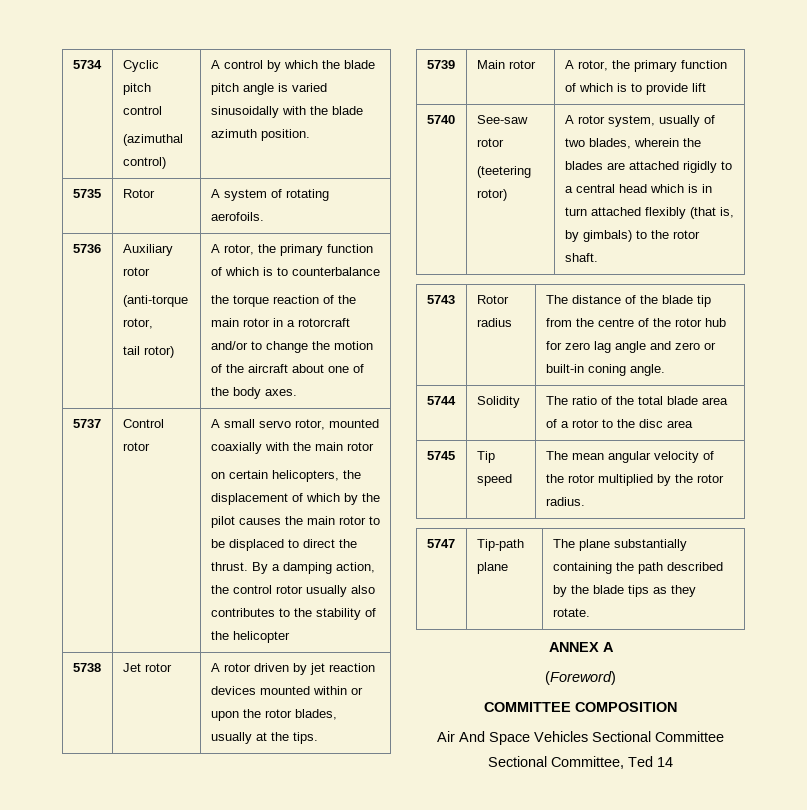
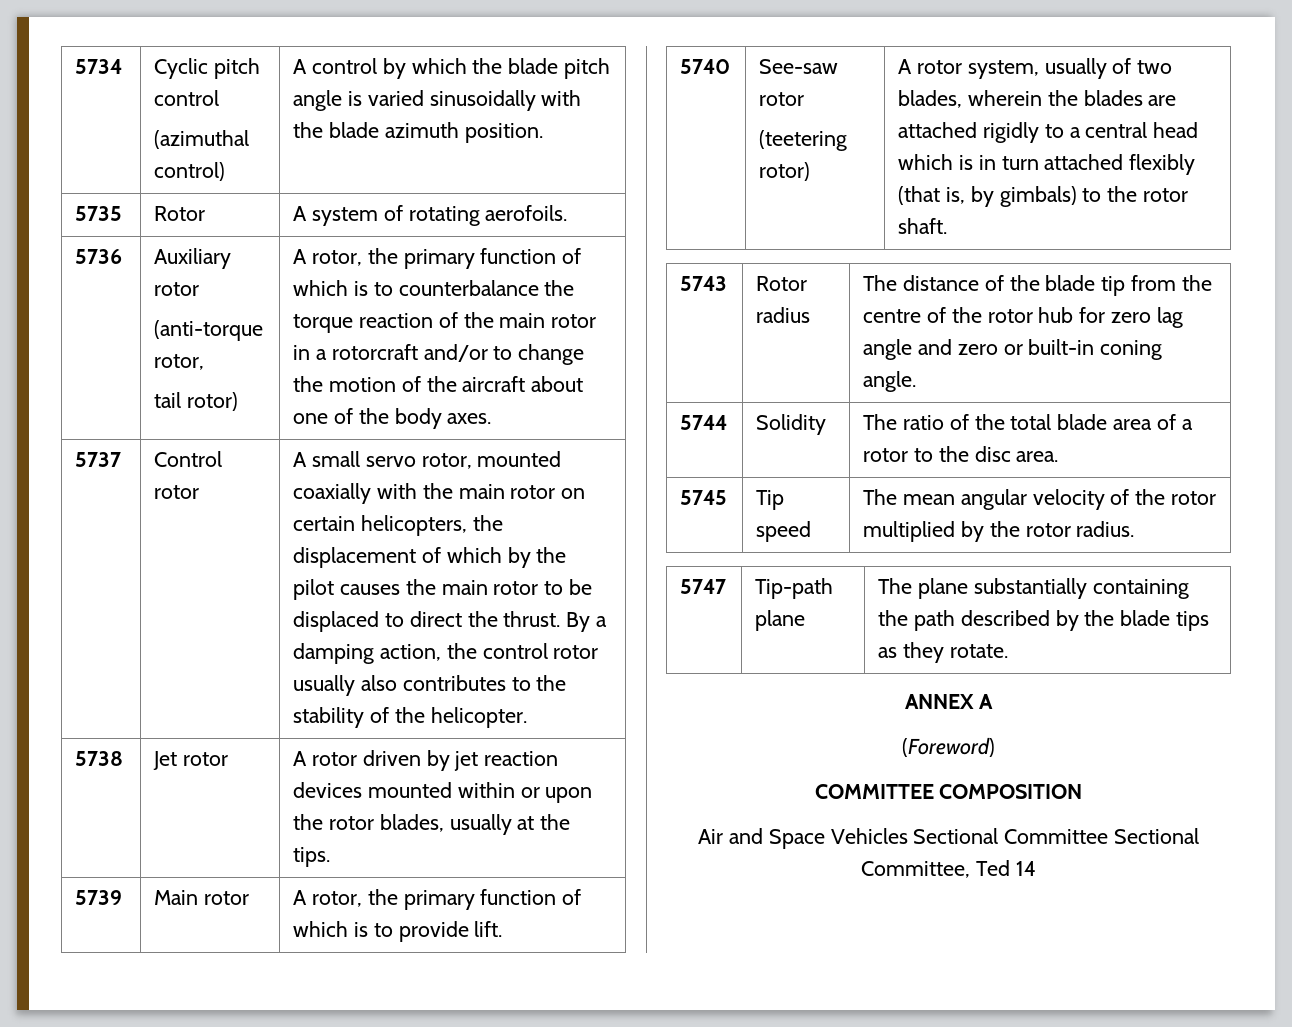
- A rotor, the primary function of which is to counterbalance
- the torque reaction of the main rotor in a rotorcraft and/or to change the motion of the aircraft about one of the body axes.
+ A rotor, the primary function of which is to counterbalance the torque reaction of the main rotor in a rotorcraft and/or to change the motion of the aircraft about one of the body axes.
- A small servo rotor, mounted coaxially with the main rotor
- on certain helicopters, the displacement of which by the pilot causes the main rotor to be displaced to direct the thrust.
+ A small servo rotor, mounted coaxially with the main rotor on certain helicopters, the displacement of which by the pilot causes the main rotor to be displaced to direct the thrust.
- By a damping action, the control rotor usually also contributes to the stability of the helicopter
+ By a damping action, the control rotor usually also contributes to the stability of the helicopter.
- 5739 | Main rotor | A rotor, the primary function of which is to provide lift
+ 5739 | Main rotor | A rotor, the primary function of which is to provide lift.
- 5744 | Solidity | The ratio of the total blade area of a rotor to the disc area
+ 5744 | Solidity | The ratio of the total blade area of a rotor to the disc area.
- Air And Space Vehicles Sectional Committee Sectional Committee, Ted 14
+ Air and Space Vehicles Sectional Committee Sectional Committee, Ted 14

